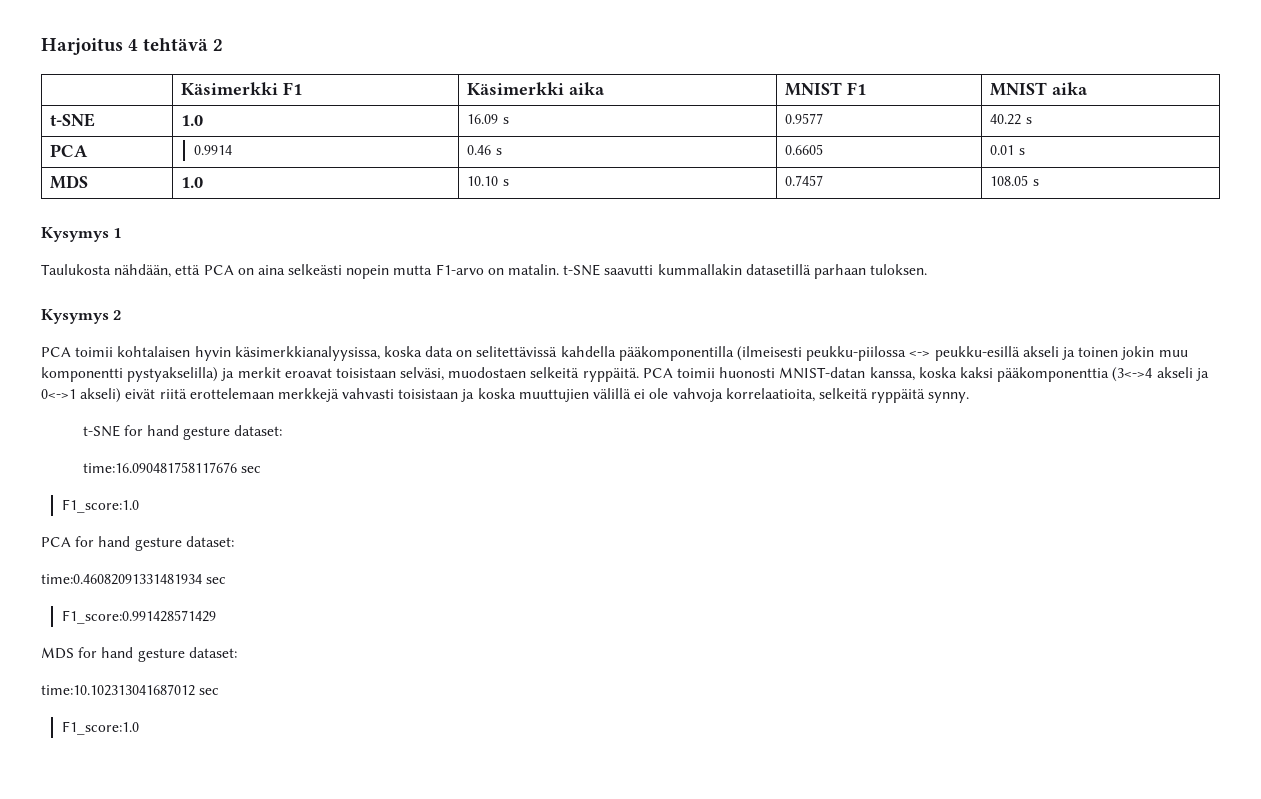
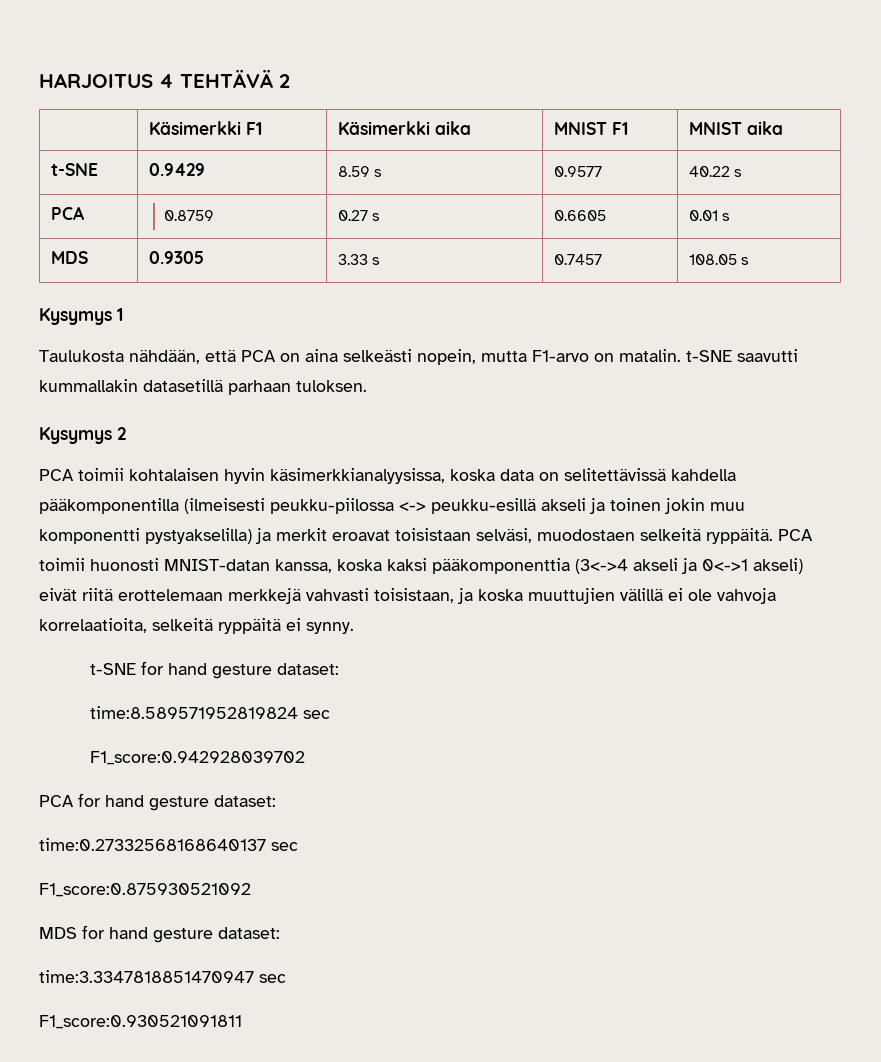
- Harjoitus 4 tehtävä 2
+ HARJOITUS 4 TEHTÄVÄ 2
- t-SNE | 1.0 | 16.09 s | 0.9577 | 40.22 s
+ t-SNE | 0.9429 | 8.59 s | 0.9577 | 40.22 s
- PCA | 0.9914 | 0.46 s | 0.6605 | 0.01 s
+ PCA | 0.8759 | 0.27 s | 0.6605 | 0.01 s
- MDS | 1.0 | 10.10 s | 0.7457 | 108.05 s
+ MDS | 0.9305 | 3.33 s | 0.7457 | 108.05 s
- Taulukosta nähdään, että PCA on aina selkeästi nopein mutta F1-arvo on matalin. t-SNE saavutti kummallakin datasetillä parhaan tuloksen.
+ Taulukosta nähdään, että PCA on aina selkeästi nopein, mutta F1-arvo on matalin. t-SNE saavutti kummallakin datasetillä parhaan tuloksen.
- PCA toimii huonosti MNIST-datan kanssa, koska kaksi pääkomponenttia (3<->4 akseli ja 0<->1 akseli) eivät riitä erottelemaan merkkejä vahvasti toisistaan ja koska muuttujien välillä ei ole vahvoja korrelaatioita, selkeitä ryppäitä synny.
+ PCA toimii huonosti MNIST-datan kanssa, koska kaksi pääkomponenttia (3<->4 akseli ja 0<->1 akseli) eivät riitä erottelemaan merkkejä vahvasti toisistaan, ja koska muuttujien välillä ei ole vahvoja korrelaatioita, selkeitä ryppäitä ei synny.
- time:16.090481758117676 sec
- F1_score:1.0
+ time:8.589571952819824 sec
+ F1_score:0.942928039702
- time:0.46082091331481934 sec
- F1_score:0.991428571429
+ time:0.27332568168640137 sec
+ F1_score:0.875930521092
- time:10.102313041687012 sec
- F1_score:1.0
+ time:3.3347818851470947 sec
+ F1_score:0.930521091811

